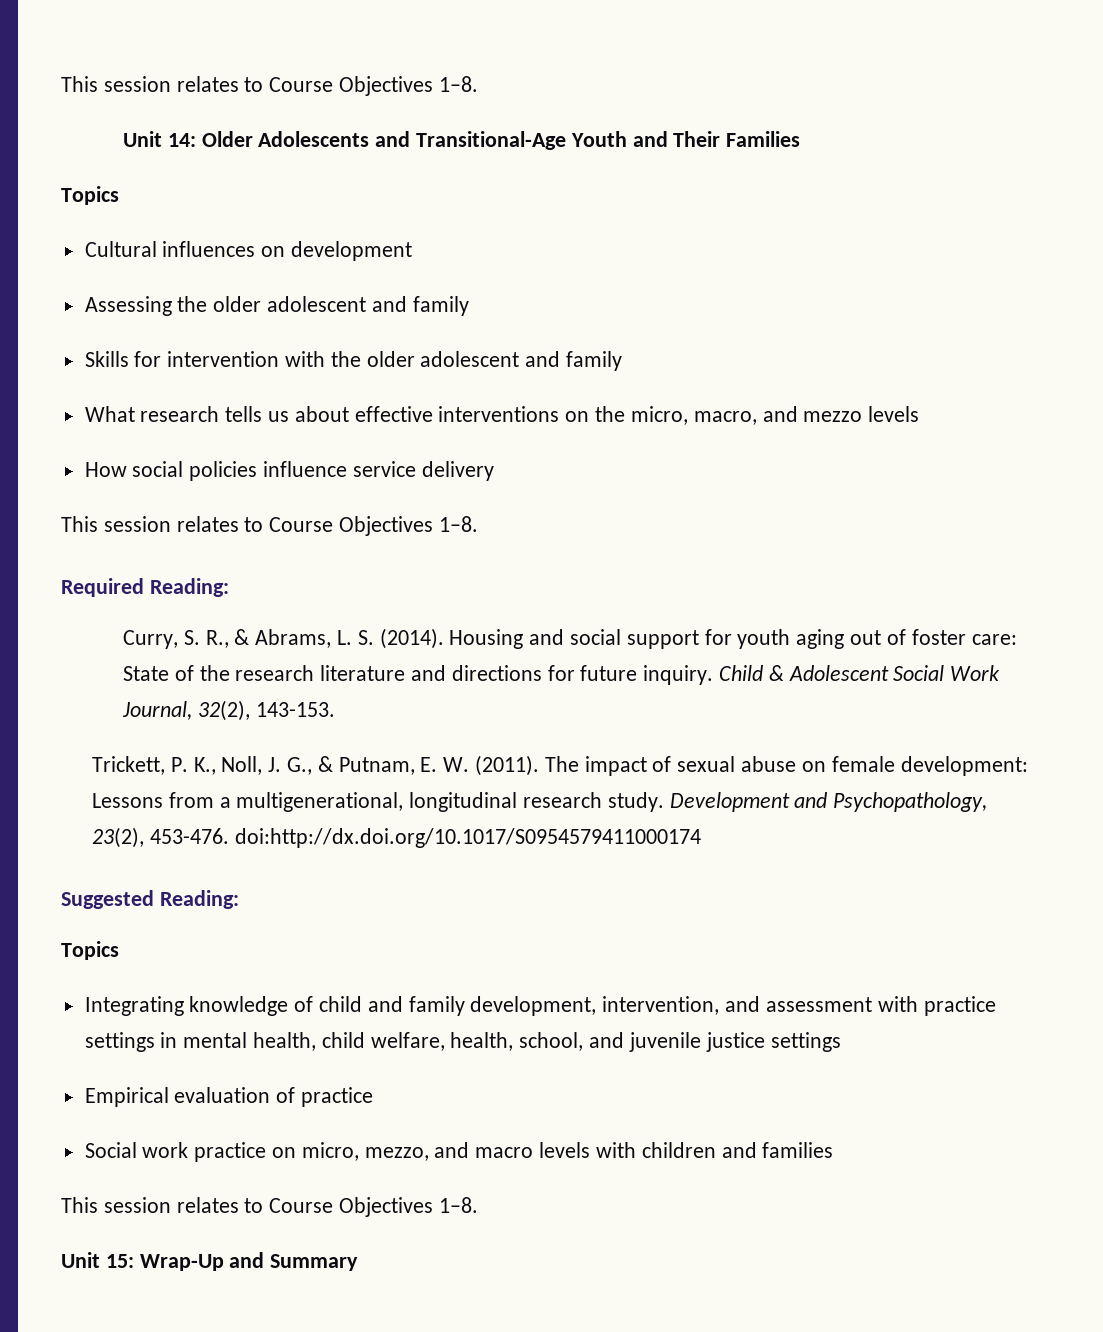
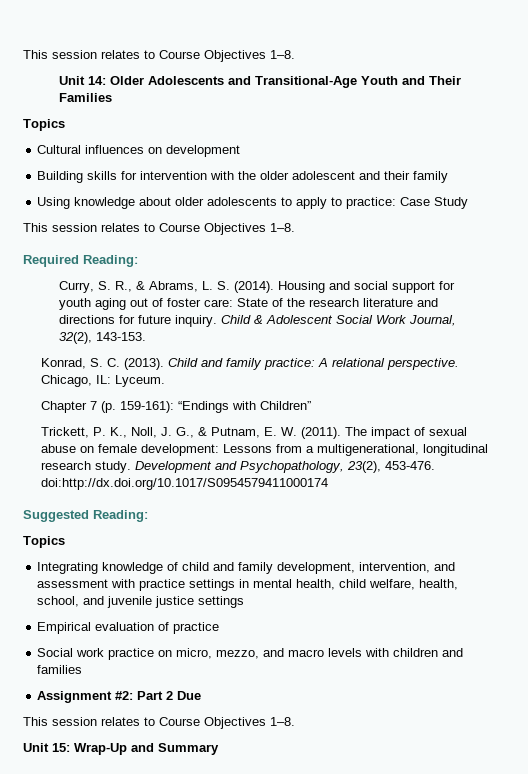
- Assessing the older adolescent and family
- Skills for intervention with the older adolescent and family
- What research tells us about effective interventions on the micro, macro, and mezzo levels
- How social policies influence service delivery
+ Building skills for intervention with the older adolescent and their family
+ Using knowledge about older adolescents to apply to practice: Case Study
+ Konrad, S. C. (2013). Child and family practice: A relational perspective. Chicago, IL: Lyceum.
+ Chapter 7 (p. 159-161): “Endings with Children”
+ Assignment #2: Part 2 Due

